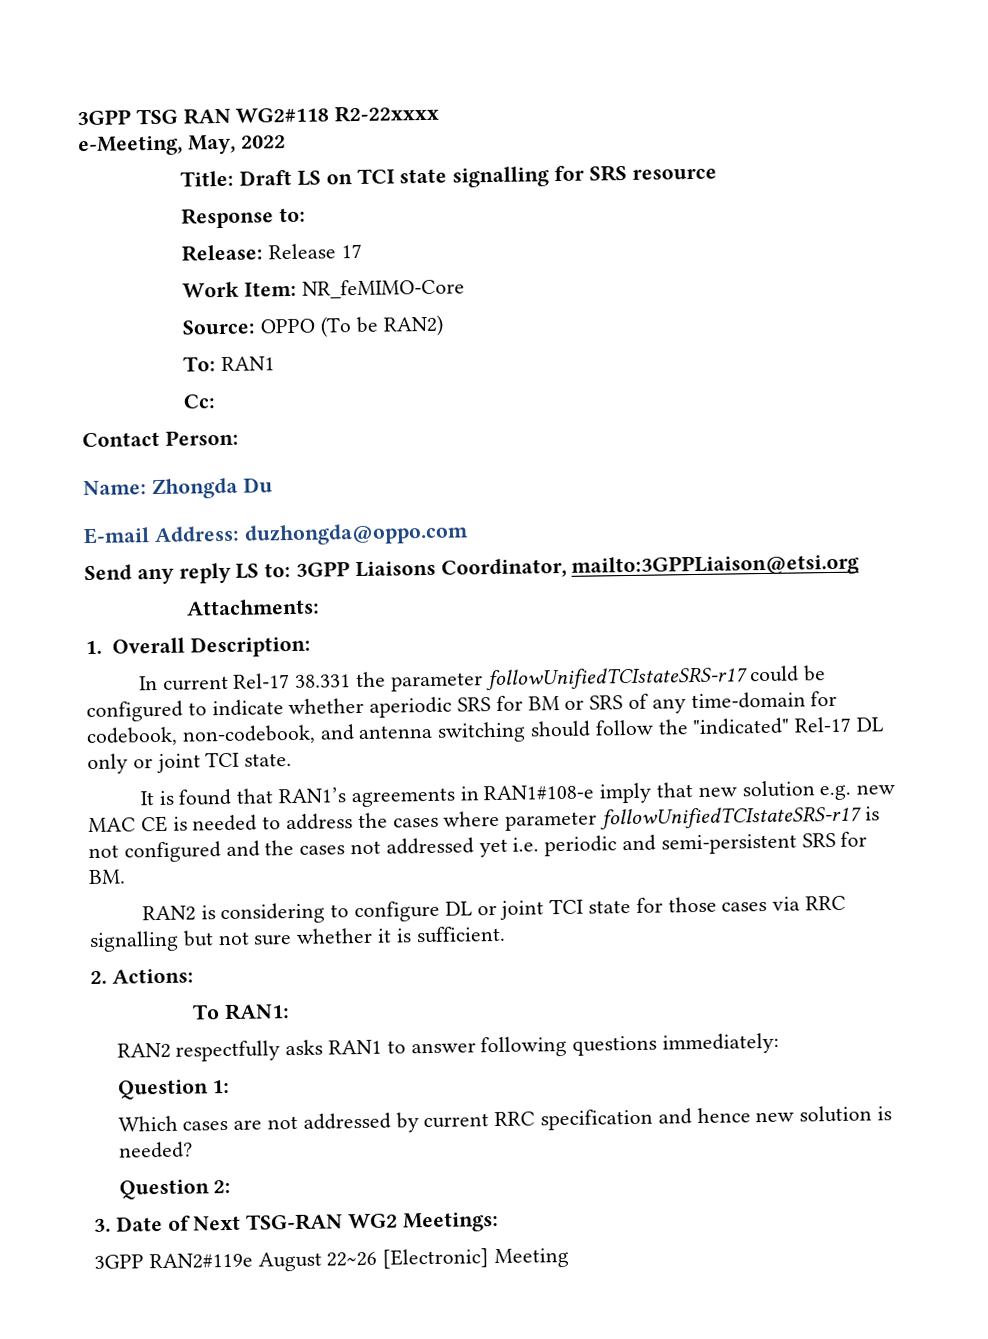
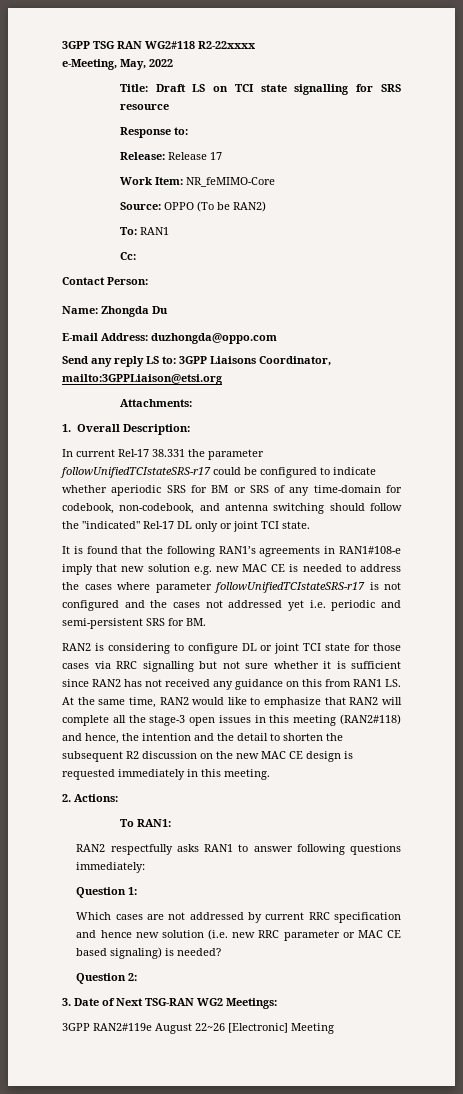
- It is found that RAN1’s agreements in RAN1#108-e imply that new solution e.g. new MAC CE is needed to address the cases where parameter followUnifiedTCIstateSRS-r17 is not configured and the cases not addressed yet i.e. periodic and semi-persistent SRS for BM.
+ It is found that the following RAN1’s agreements in RAN1#108-e imply that new solution e.g. new MAC CE is needed to address the cases where parameter followUnifiedTCIstateSRS-r17 is not configured and the cases not addressed yet i.e. periodic and semi-persistent SRS for BM.
- RAN2 is considering to configure DL or joint TCI state for those cases via RRC signalling but not sure whether it is sufficient.
+ RAN2 is considering to configure DL or joint TCI state for those cases via RRC signalling but not sure whether it is sufficient since RAN2 has not received any guidance on this from RAN1 LS. At the same time, RAN2 would like to emphasize that RAN2 will complete all the stage-3 open issues in this meeting (RAN2#118) and hence, the intention and the detail to shorten the subsequent R2 discussion on the new MAC CE design is requested immediately in this meeting.
- Which cases are not addressed by current RRC specification and hence new solution is needed?
+ Which cases are not addressed by current RRC specification and hence new solution (i.e. new RRC parameter or MAC CE based signaling) is needed?

